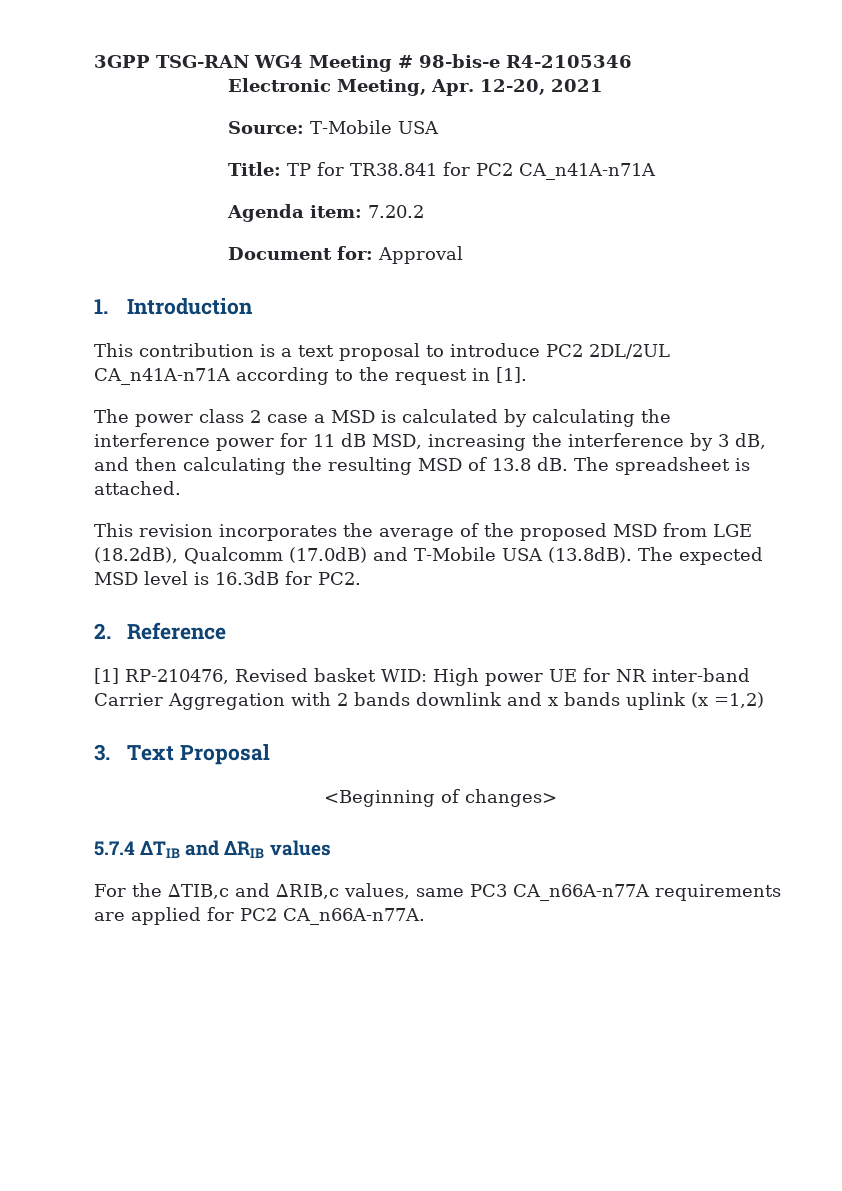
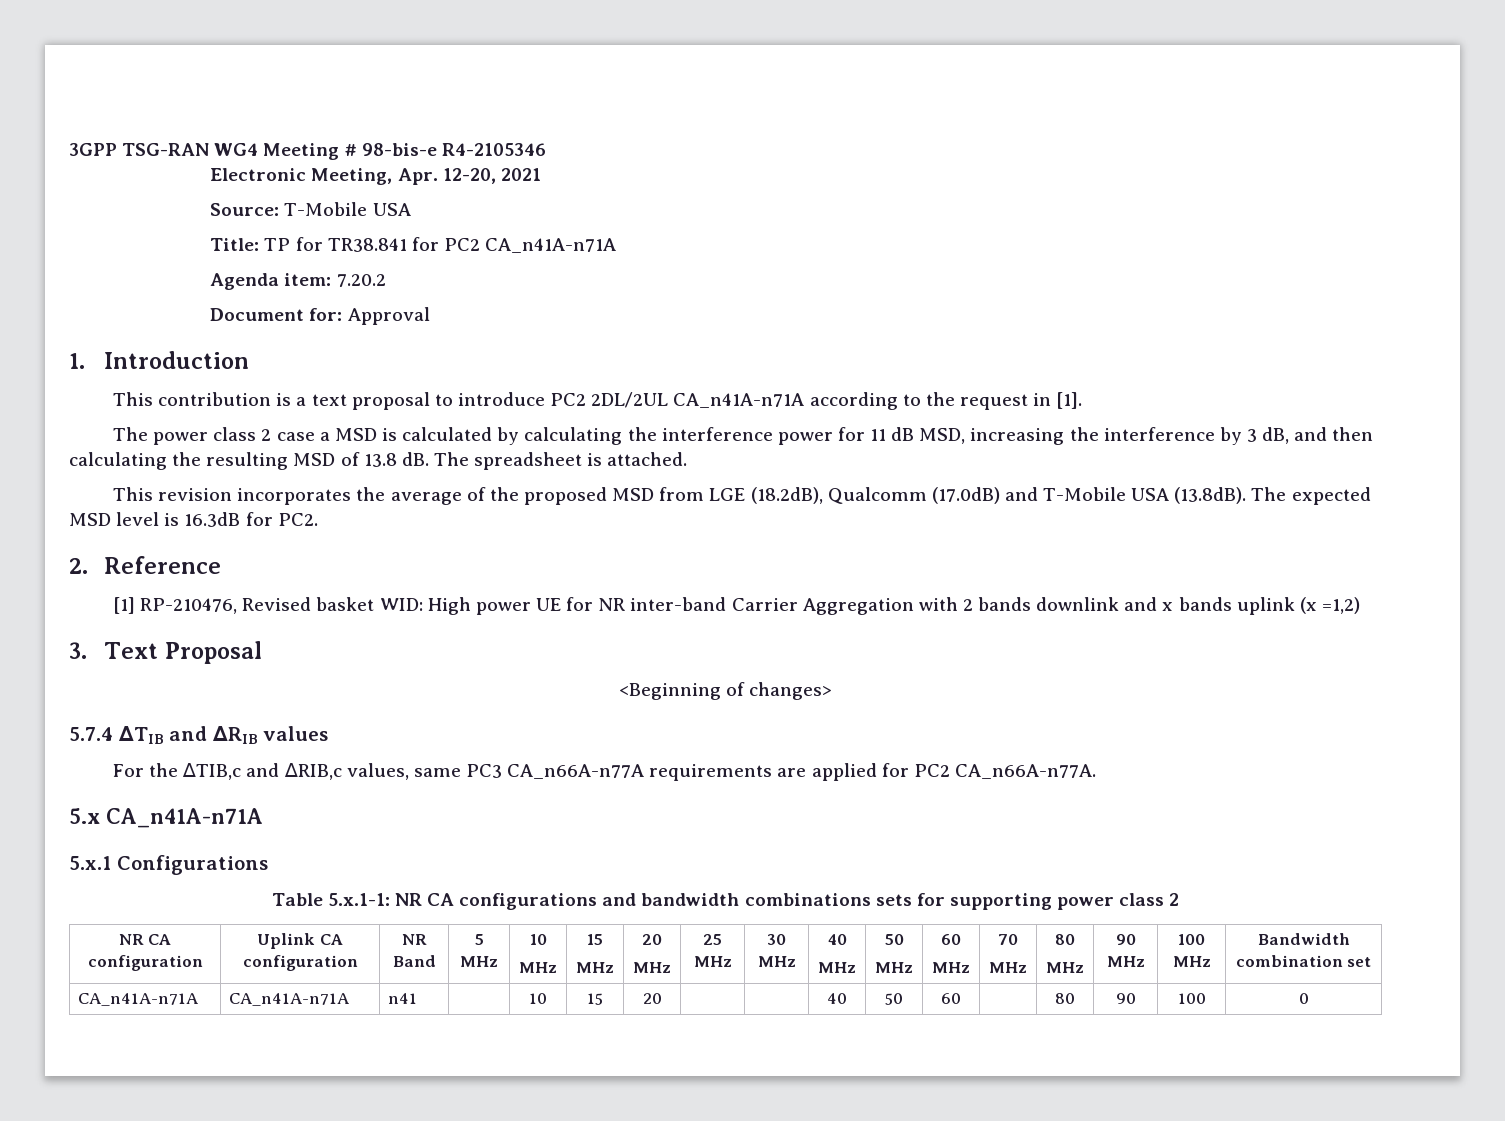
+ 5.x CA_n41A-n71A
+ 5.x.1 Configurations
+ Table 5.x.1-1: NR CA configurations and bandwidth combinations sets for supporting power class 2
+ NR CA configuration | Uplink CA configuration | NR Band | 5 MHz | 10
+ MHz | 15
+ MHz | 20
+ MHz | 25 MHz | 30 MHz | 40
+ MHz | 50
+ MHz | 60
+ MHz | 70
+ MHz | 80
+ MHz | 90 MHz | 100 MHz | Bandwidth combination set
+ CA_n41A-n71A | CA_n41A-n71A | n41 | | 10 | 15 | 20 | | | 40 | 50 | 60 | | 80 | 90 | 100 | 0

